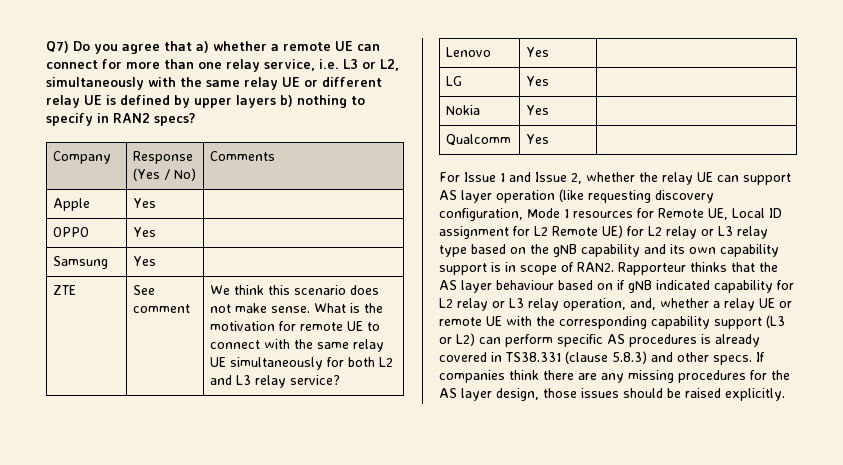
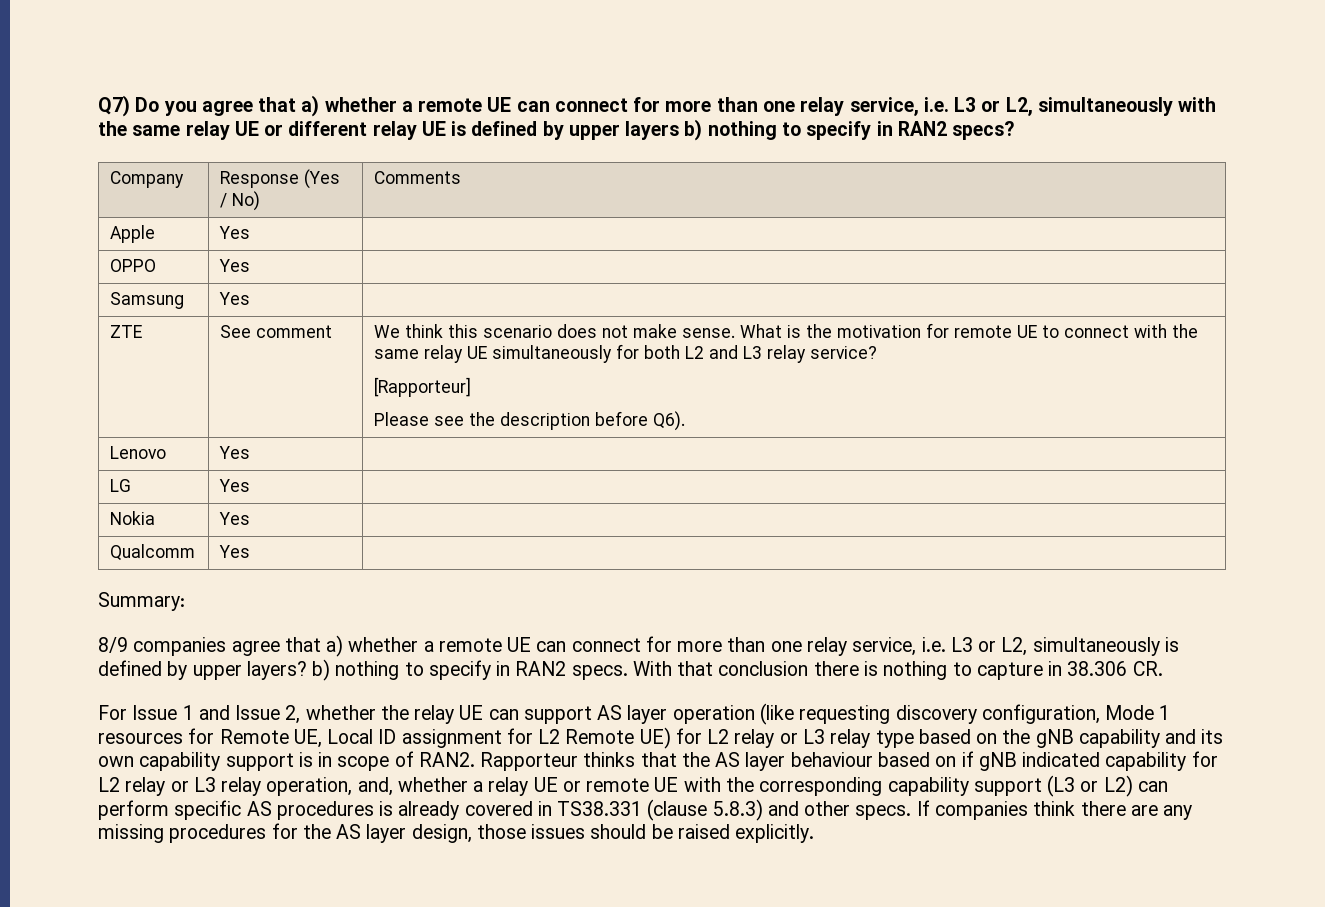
  ZTE | See comment | We think this scenario does not make sense. What is the motivation for remote UE to connect with the same relay UE simultaneously for both L2 and L3 relay service?
+ [Rapporteur]
+ Please see the description before Q6).
+ Summary:
+ 8/9 companies agree that a) whether a remote UE can connect for more than one relay service, i.e. L3 or L2, simultaneously is defined by upper layers? b) nothing to specify in RAN2 specs. With that conclusion there is nothing to capture in 38.306 CR.

